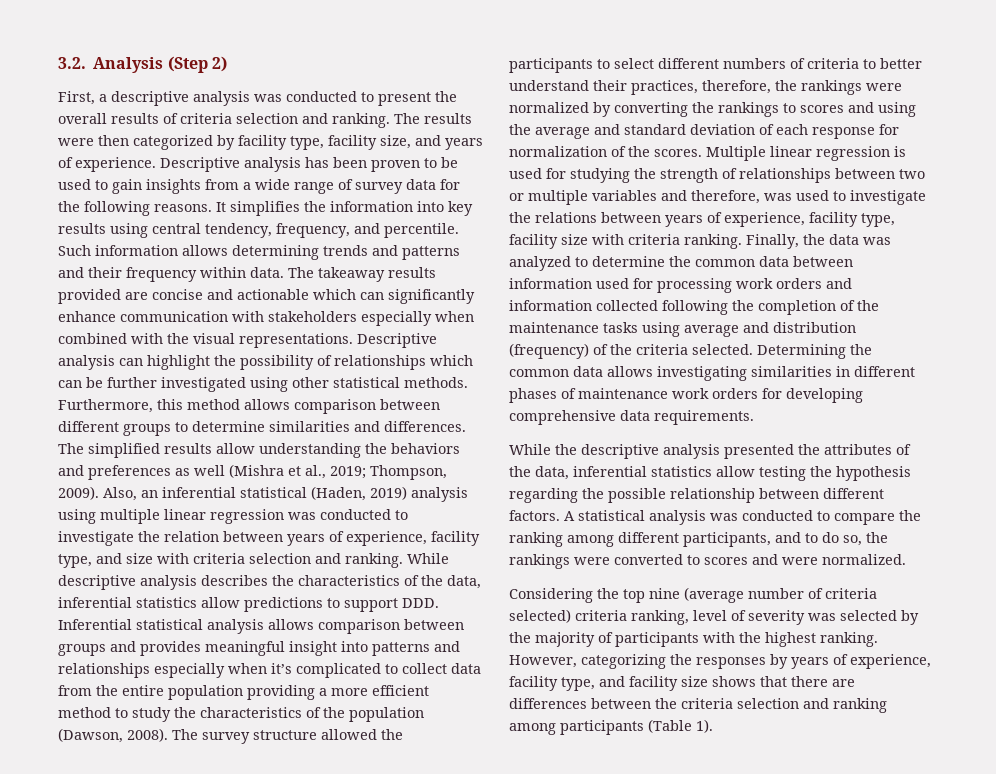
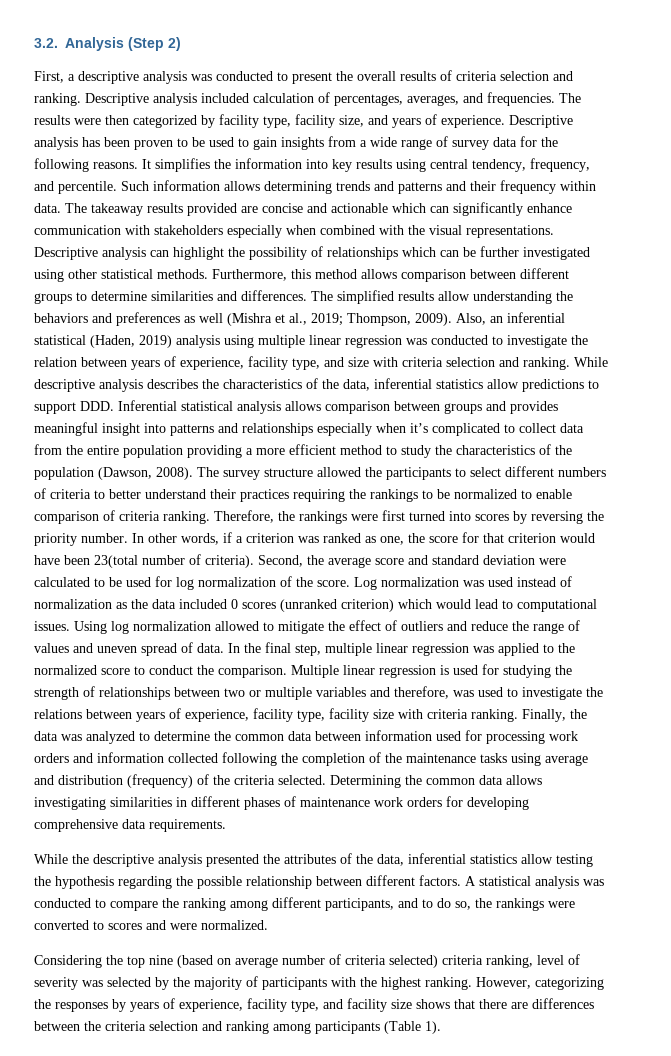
+ Descriptive analysis included calculation of percentages, averages, and frequencies.
- The survey structure allowed the participants to select different numbers of criteria to better understand their practices, therefore, the rankings were normalized by converting the rankings to scores and using the average and standard deviation of each response for normalization of the scores.
+ The survey structure allowed the participants to select different numbers of criteria to better understand their practices requiring the rankings to be normalized to enable comparison of criteria ranking. Therefore, the rankings were first turned into scores by reversing the priority number. In other words, if a criterion was ranked as one, the score for that criterion would have been 23(total number of criteria). Second, the average score and standard deviation were calculated to be used for log normalization of the score. Log normalization was used instead of normalization as the data included 0 scores (unranked criterion) which would lead to computational issues. Using log normalization allowed to mitigate the effect of outliers and reduce the range of values and uneven spread of data. In the final step, multiple linear regression was applied to the normalized score to conduct the comparison.
- Considering the top nine (average number of criteria selected) criteria ranking, level of severity was selected by the majority of participants with the highest ranking.
+ Considering the top nine (based on average number of criteria selected) criteria ranking, level of severity was selected by the majority of participants with the highest ranking.

